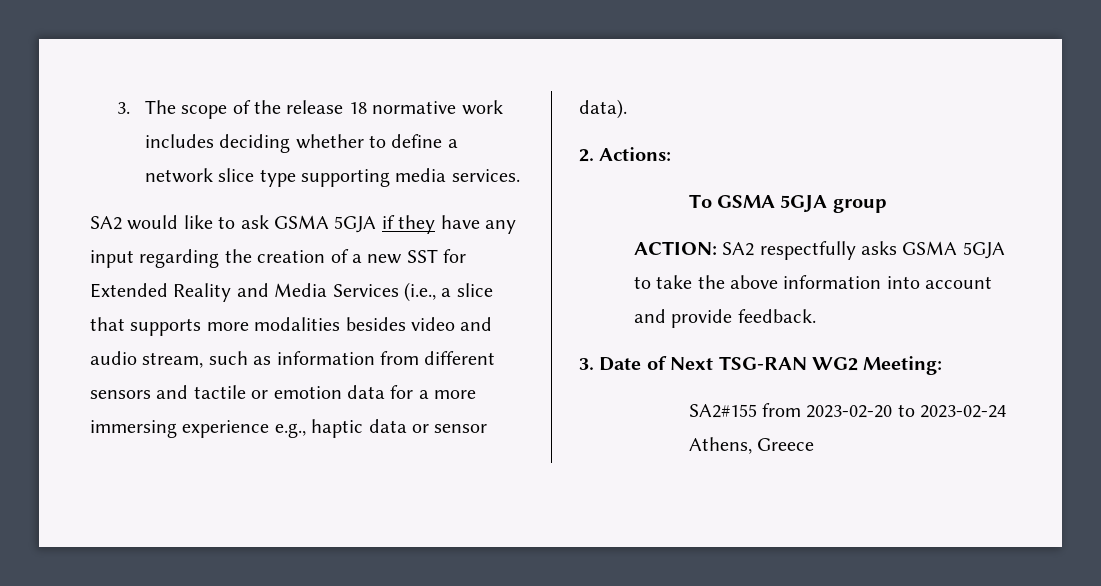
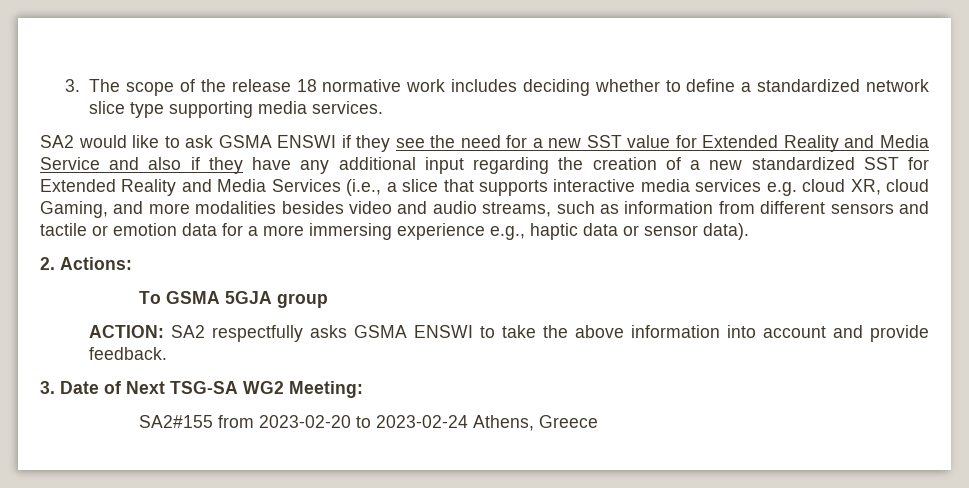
- 3. The scope of the release 18 normative work includes deciding whether to define a network slice type supporting media services.
+ 3. The scope of the release 18 normative work includes deciding whether to define a standardized network slice type supporting media services.
- SA2 would like to ask GSMA 5GJA if they have any input regarding the creation of a new SST for Extended Reality and Media Services (i.e., a slice that supports more modalities besides video and audio stream, such as information from different sensors and tactile or emotion data for a more immersing experience e.g., haptic data or sensor data).
+ SA2 would like to ask GSMA ENSWI if they see the need for a new SST value for Extended Reality and Media Service and also if they have any additional input regarding the creation of a new standardized SST for Extended Reality and Media Services (i.e., a slice that supports interactive media services e.g. cloud XR, cloud Gaming, and more modalities besides video and audio streams, such as information from different sensors and tactile or emotion data for a more immersing experience e.g., haptic data or sensor data).
- ACTION: SA2 respectfully asks GSMA 5GJA to take the above information into account and provide feedback.
+ ACTION: SA2 respectfully asks GSMA ENSWI to take the above information into account and provide feedback.
- 3. Date of Next TSG-RAN WG2 Meeting:
+ 3. Date of Next TSG-SA WG2 Meeting:

